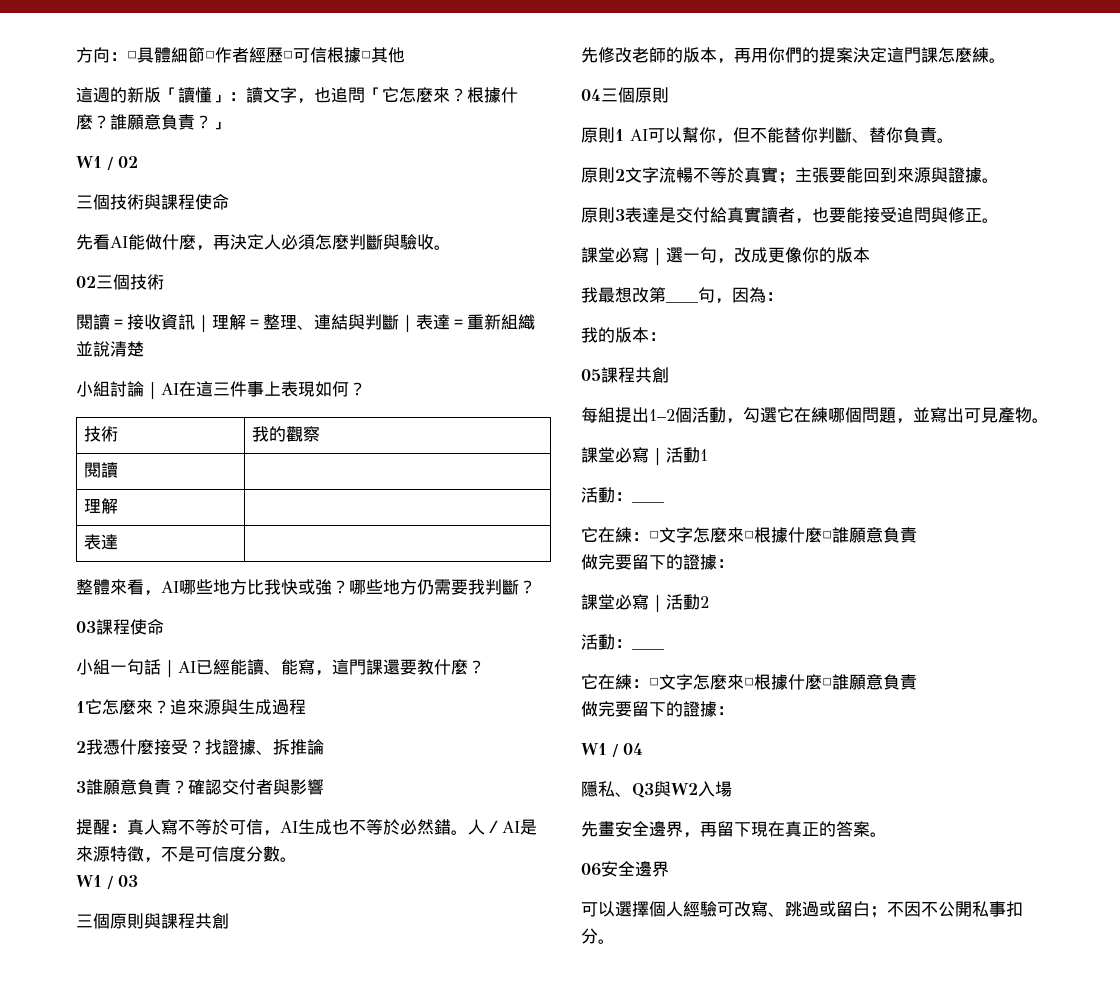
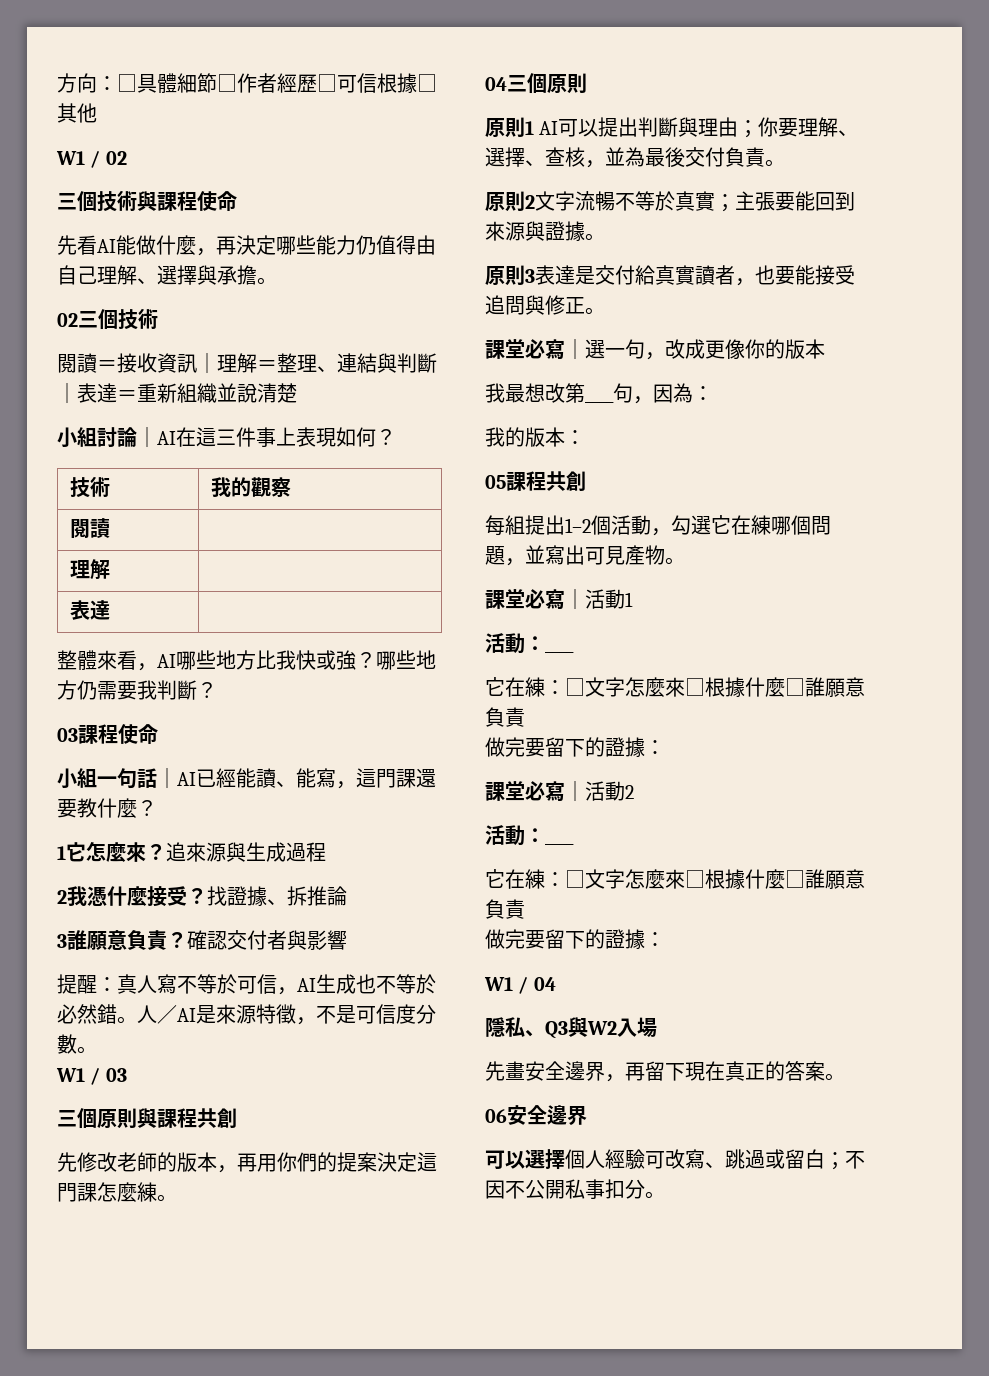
- 這週的新版「讀懂」：讀文字，也追問「它怎麼來？根據什麼？誰願意負責？」
- 先看AI能做什麼，再決定人必須怎麼判斷與驗收。
+ 先看AI能做什麼，再決定哪些能力仍值得由自己理解、選擇與承擔。
- 原則1 AI可以幫你，但不能替你判斷、替你負責。
+ 原則1 AI可以提出判斷與理由；你要理解、選擇、查核，並為最後交付負責。

